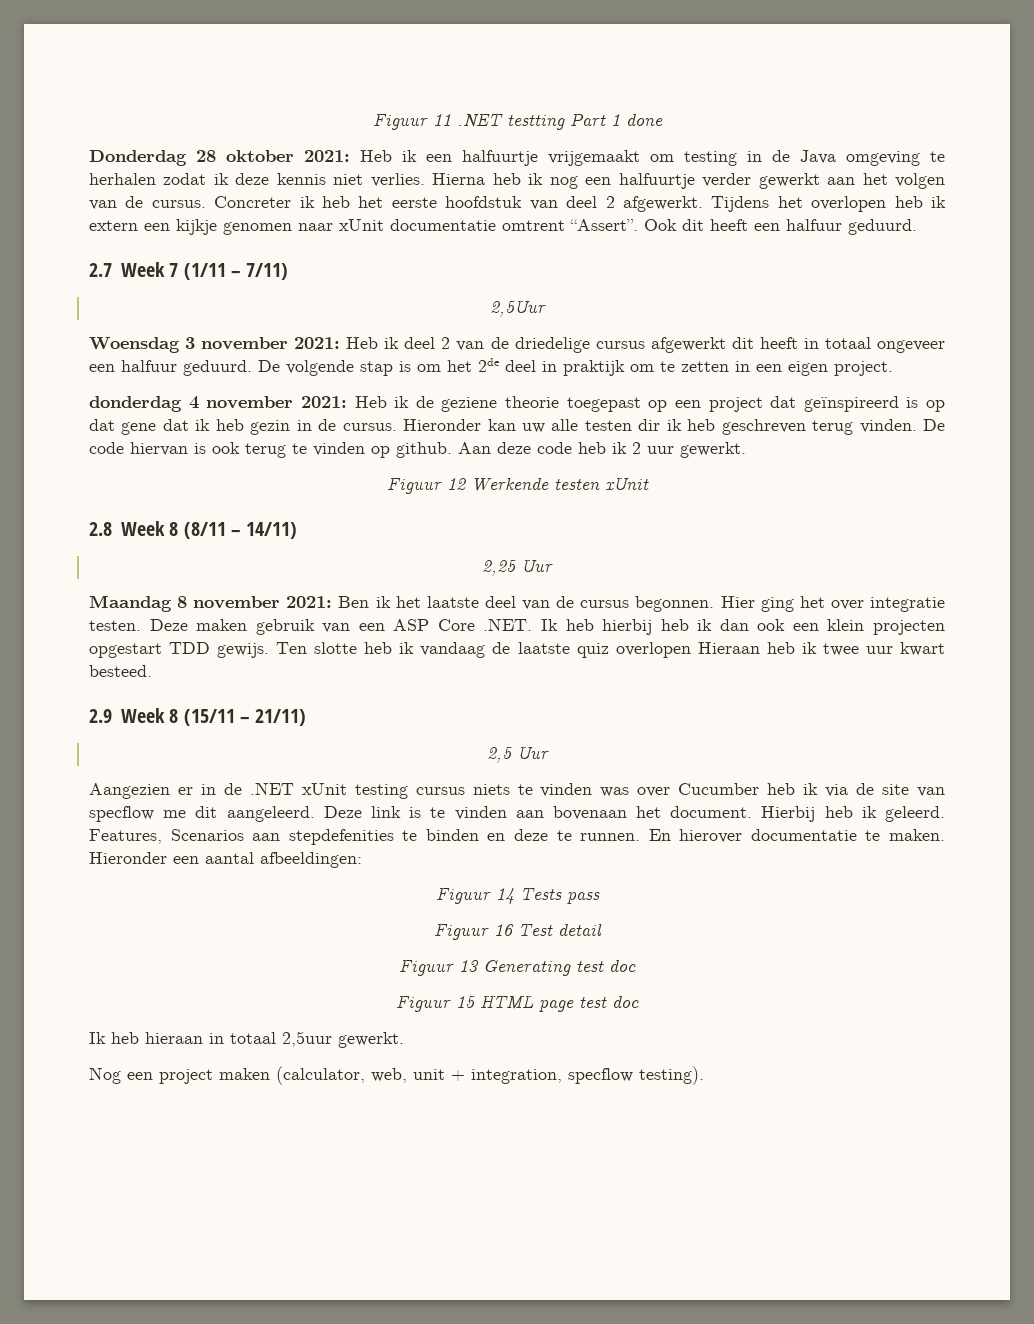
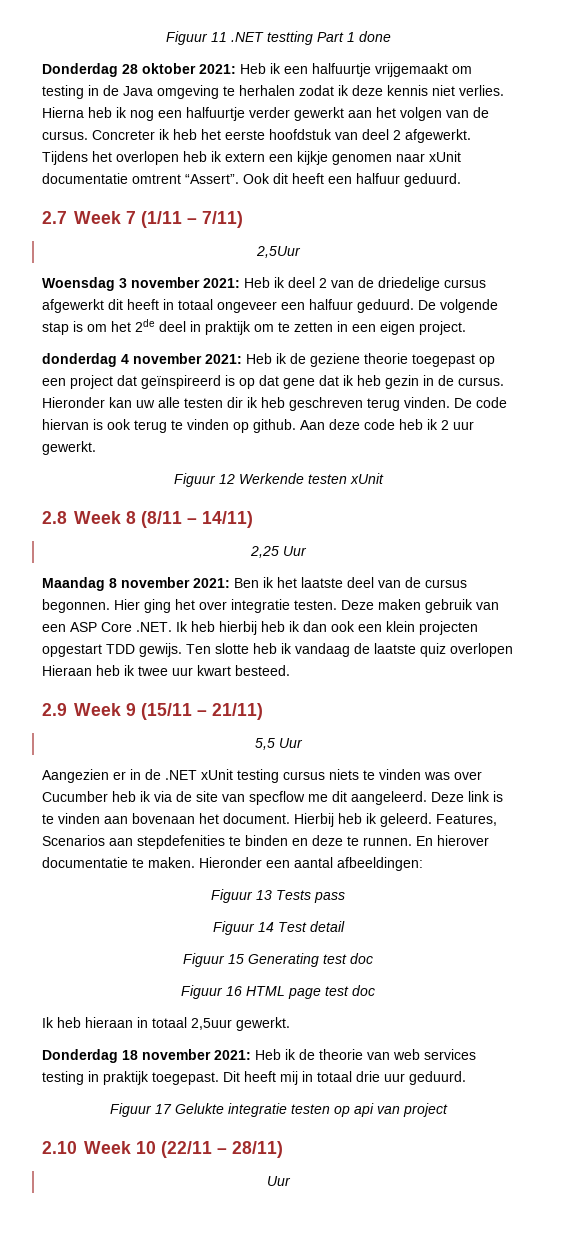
- 2.9 Week 8 (15/11 – 21/11)
+ 2.9 Week 9 (15/11 – 21/11)
- 2,5 Uur
+ 5,5 Uur
- Figuur 14 Tests pass
+ Figuur 13 Tests pass
- Figuur 16 Test detail
+ Figuur 14 Test detail
- Figuur 13 Generating test doc
+ Figuur 15 Generating test doc
- Figuur 15 HTML page test doc
+ Figuur 16 HTML page test doc
- Nog een project maken (calculator, web, unit + integration, specflow testing).
+ Donderdag 18 november 2021: Heb ik de theorie van web services testing in praktijk toegepast. Dit heeft mij in totaal drie uur geduurd.
+ Figuur 17 Gelukte integratie testen op api van project
+ 2.10 Week 10 (22/11 – 28/11)
+ Uur

